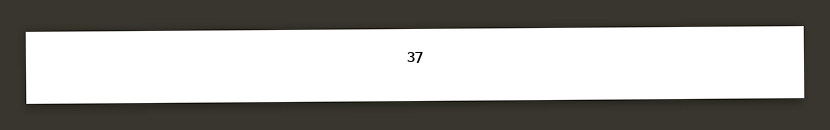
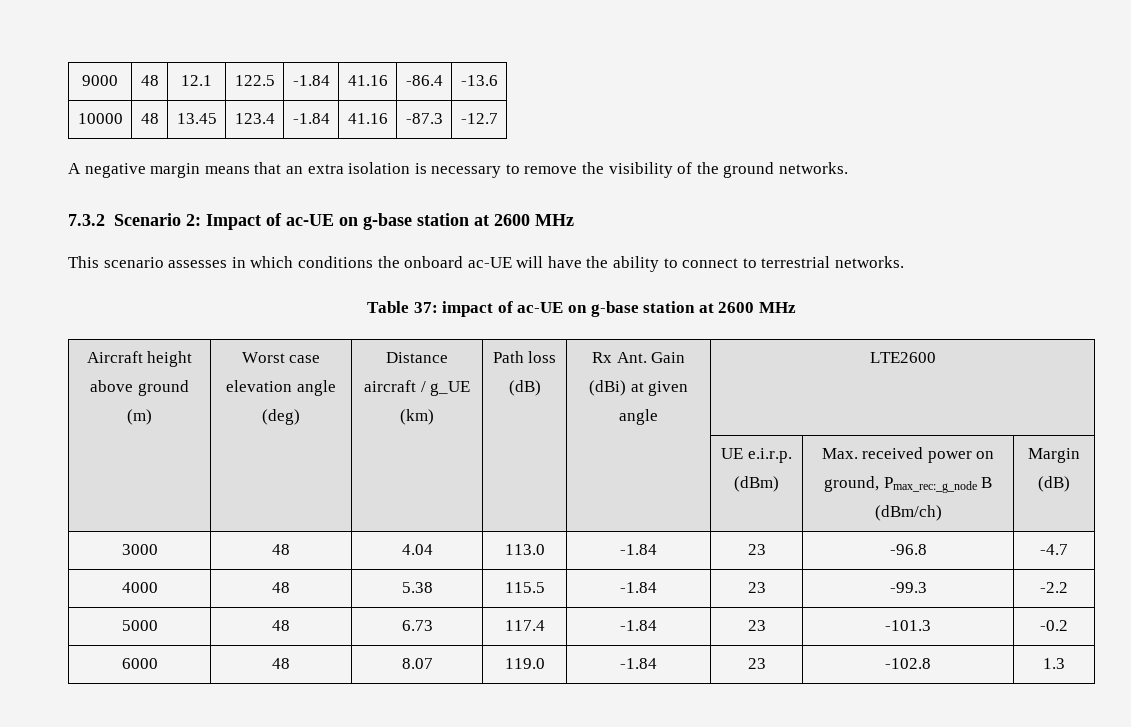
- 37
+ 9000 | 48 | 12.1 | 122.5 | -1.84 | 41.16 | -86.4 | -13.6
+ 10000 | 48 | 13.45 | 123.4 | -1.84 | 41.16 | -87.3 | -12.7
+ A negative margin means that an extra isolation is necessary to remove the visibility of the ground networks.
+ 7.3.2 Scenario 2: Impact of ac-UE on g-base station at 2600 MHz
+ This scenario assesses in which conditions the onboard ac-UE will have the ability to connect to terrestrial networks.
+ Table 37: impact of ac-UE on g-base station at 2600 MHz
+ Aircraft height above ground (m) | Worst case elevation angle (deg) | Distance aircraft / g_UE (km) | Path loss (dB) | Rx Ant. Gain (dBi) at given angle | LTE2600
+ | | | | | UE e.i.r.p. (dBm) | Max. received power on ground, Pmax_rec:_g_node B (dBm/ch) | Margin (dB)
+ 3000 | 48 | 4.04 | 113.0 | -1.84 | 23 | -96.8 | -4.7
+ 4000 | 48 | 5.38 | 115.5 | -1.84 | 23 | -99.3 | -2.2
+ 5000 | 48 | 6.73 | 117.4 | -1.84 | 23 | -101.3 | -0.2
+ 6000 | 48 | 8.07 | 119.0 | -1.84 | 23 | -102.8 | 1.3

